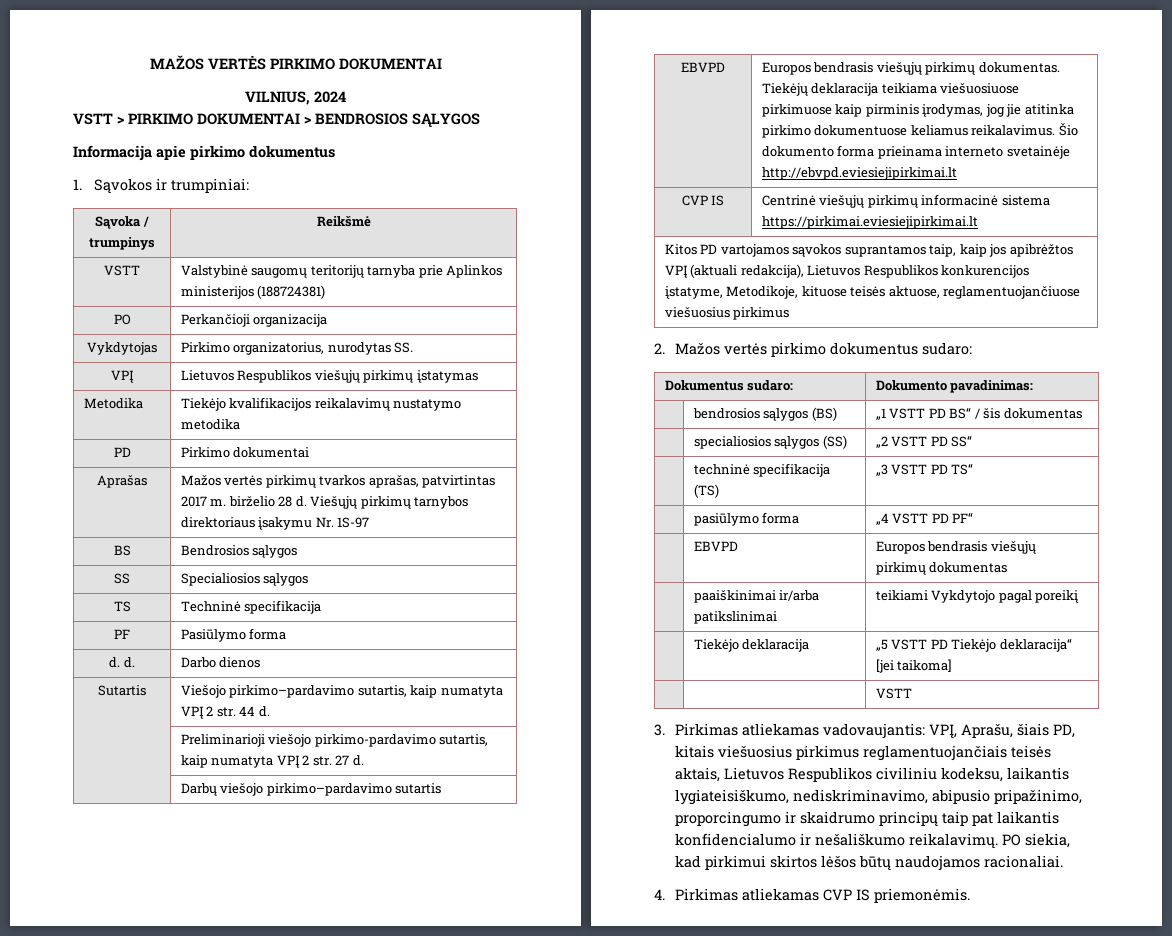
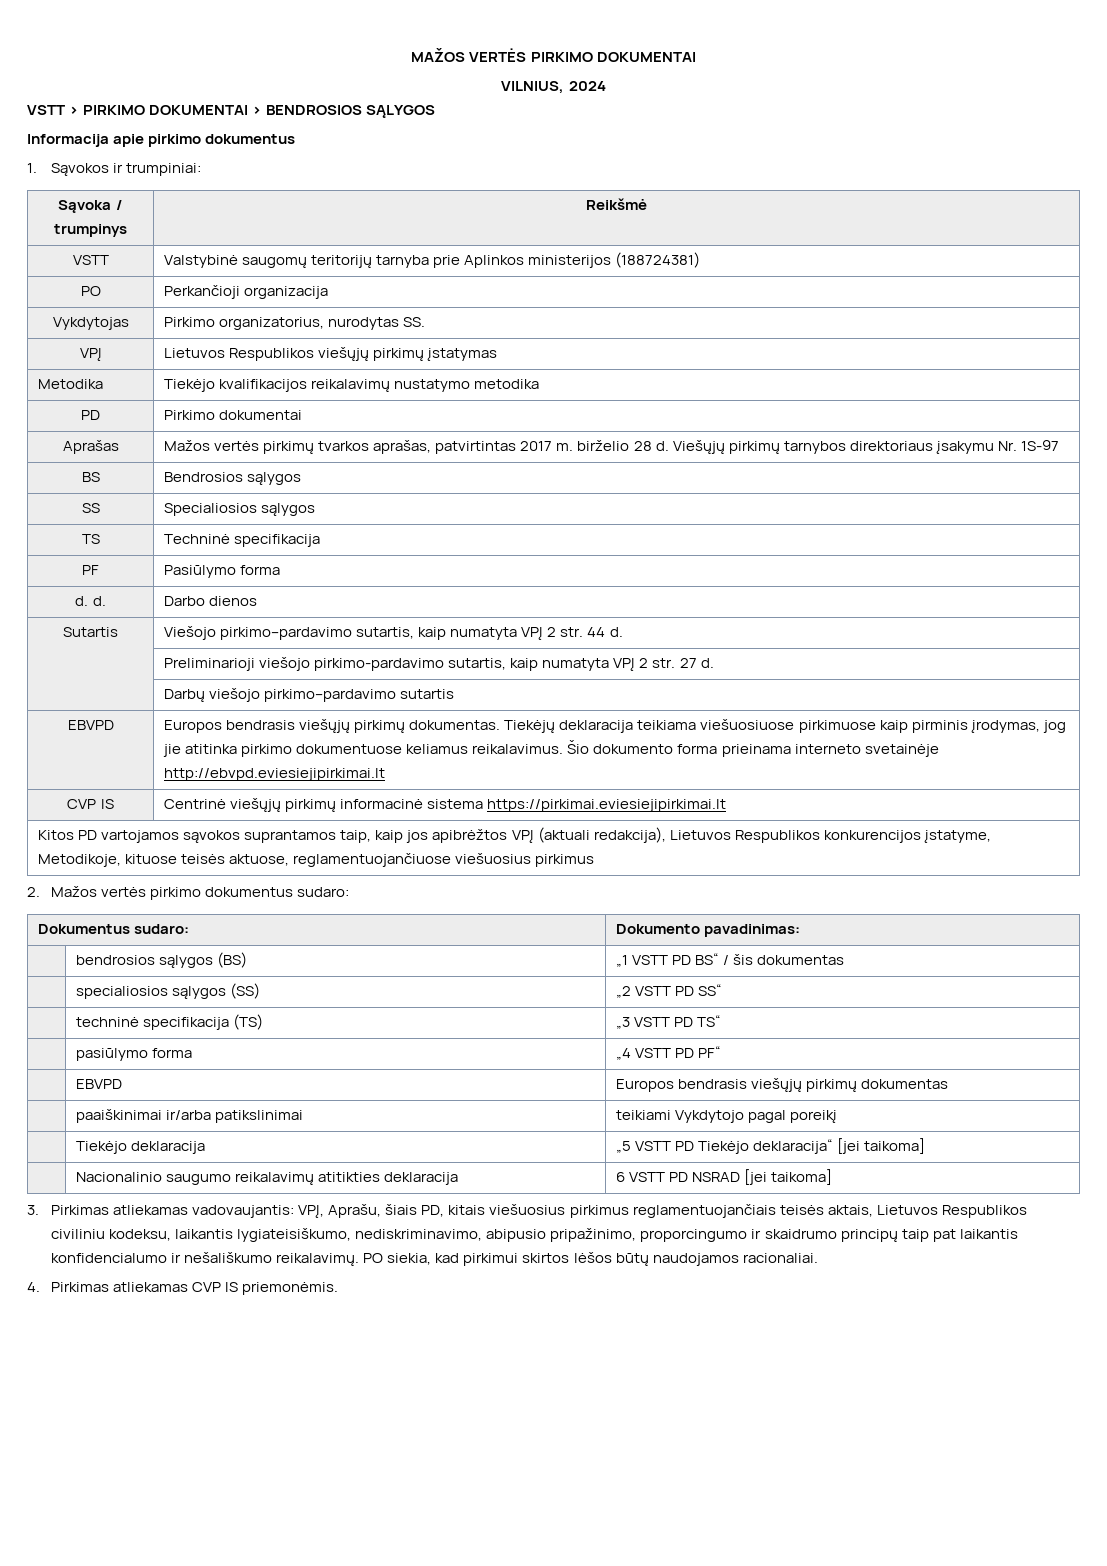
- | | VSTT
+ | Nacionalinio saugumo reikalavimų atitikties deklaracija | 6 VSTT PD NSRAD [jei taikoma]

